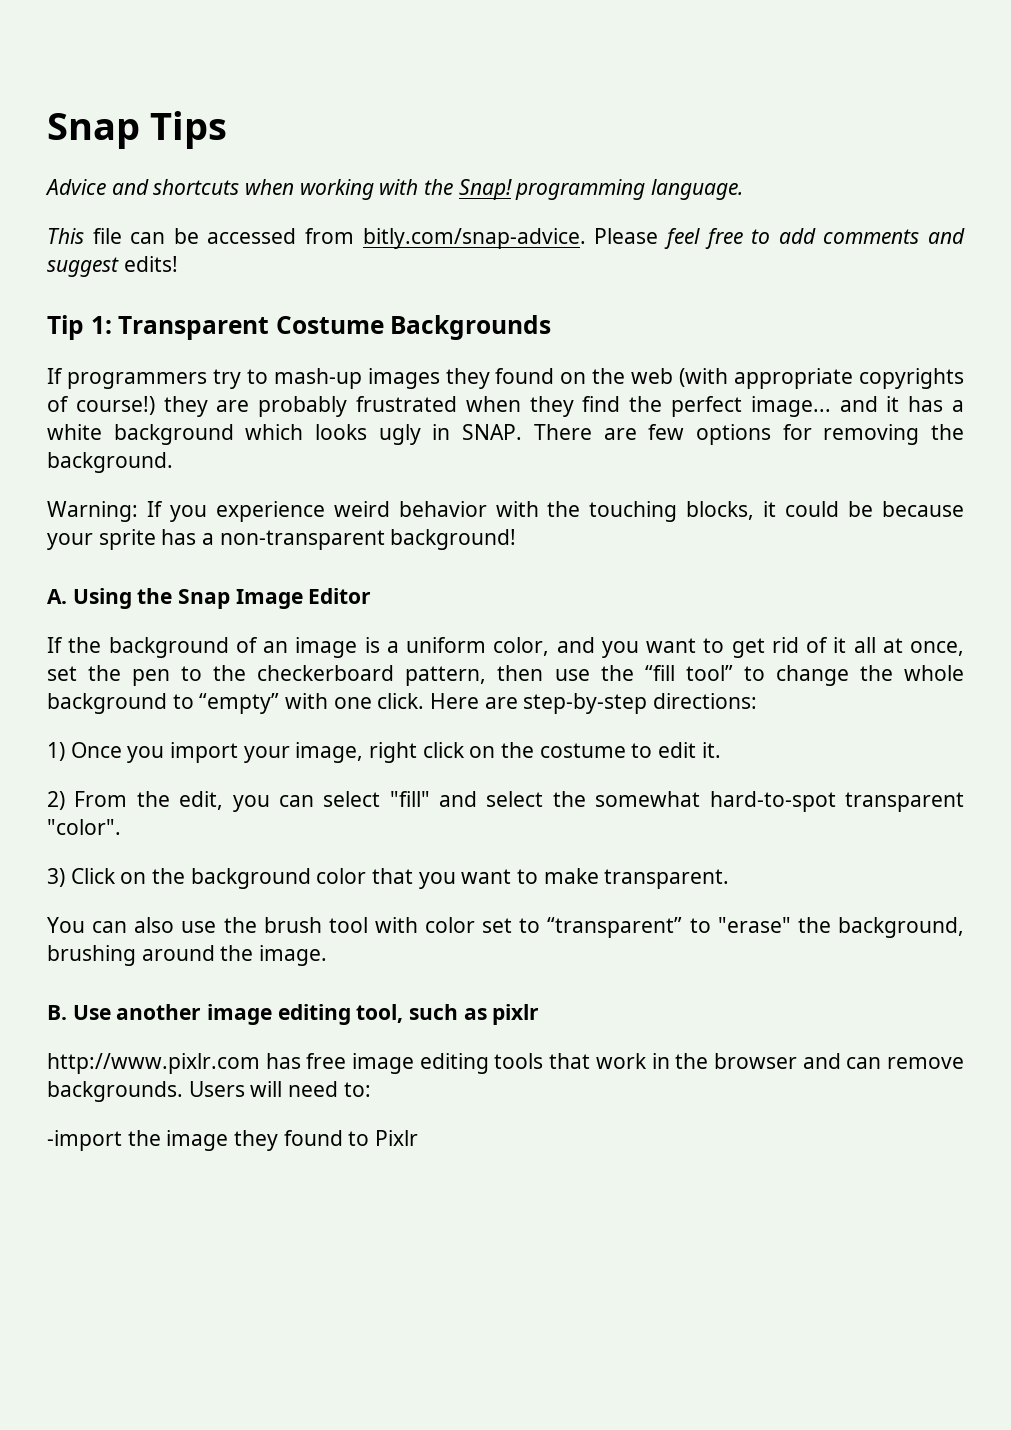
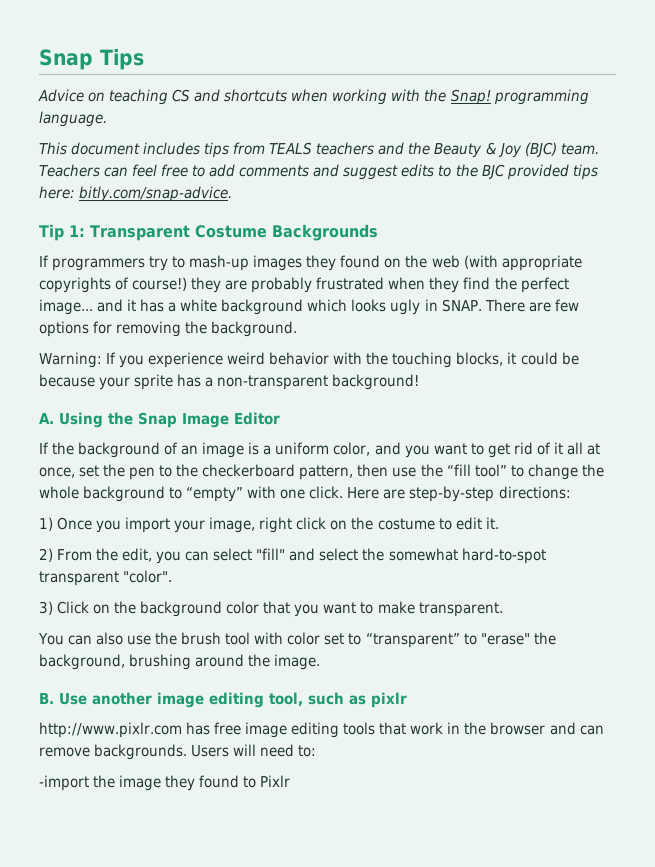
- Advice and shortcuts when working with the Snap! programming language.
+ Advice on teaching CS and shortcuts when working with the Snap! programming language.
- This file can be accessed from bitly.com/snap-advice. Please feel free to add comments and suggest edits!
+ This document includes tips from TEALS teachers and the Beauty & Joy (BJC) team. Teachers can feel free to add comments and suggest edits to the BJC provided tips here: bitly.com/snap-advice.

